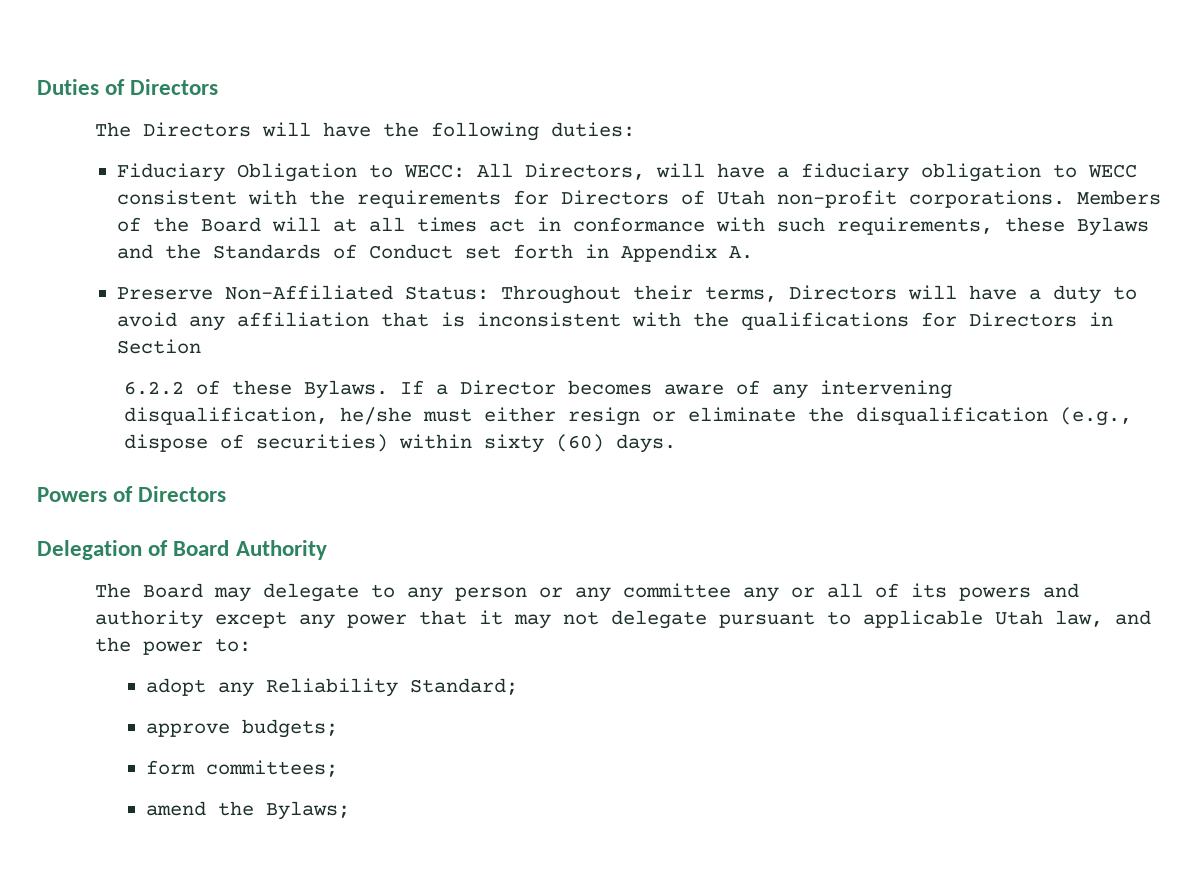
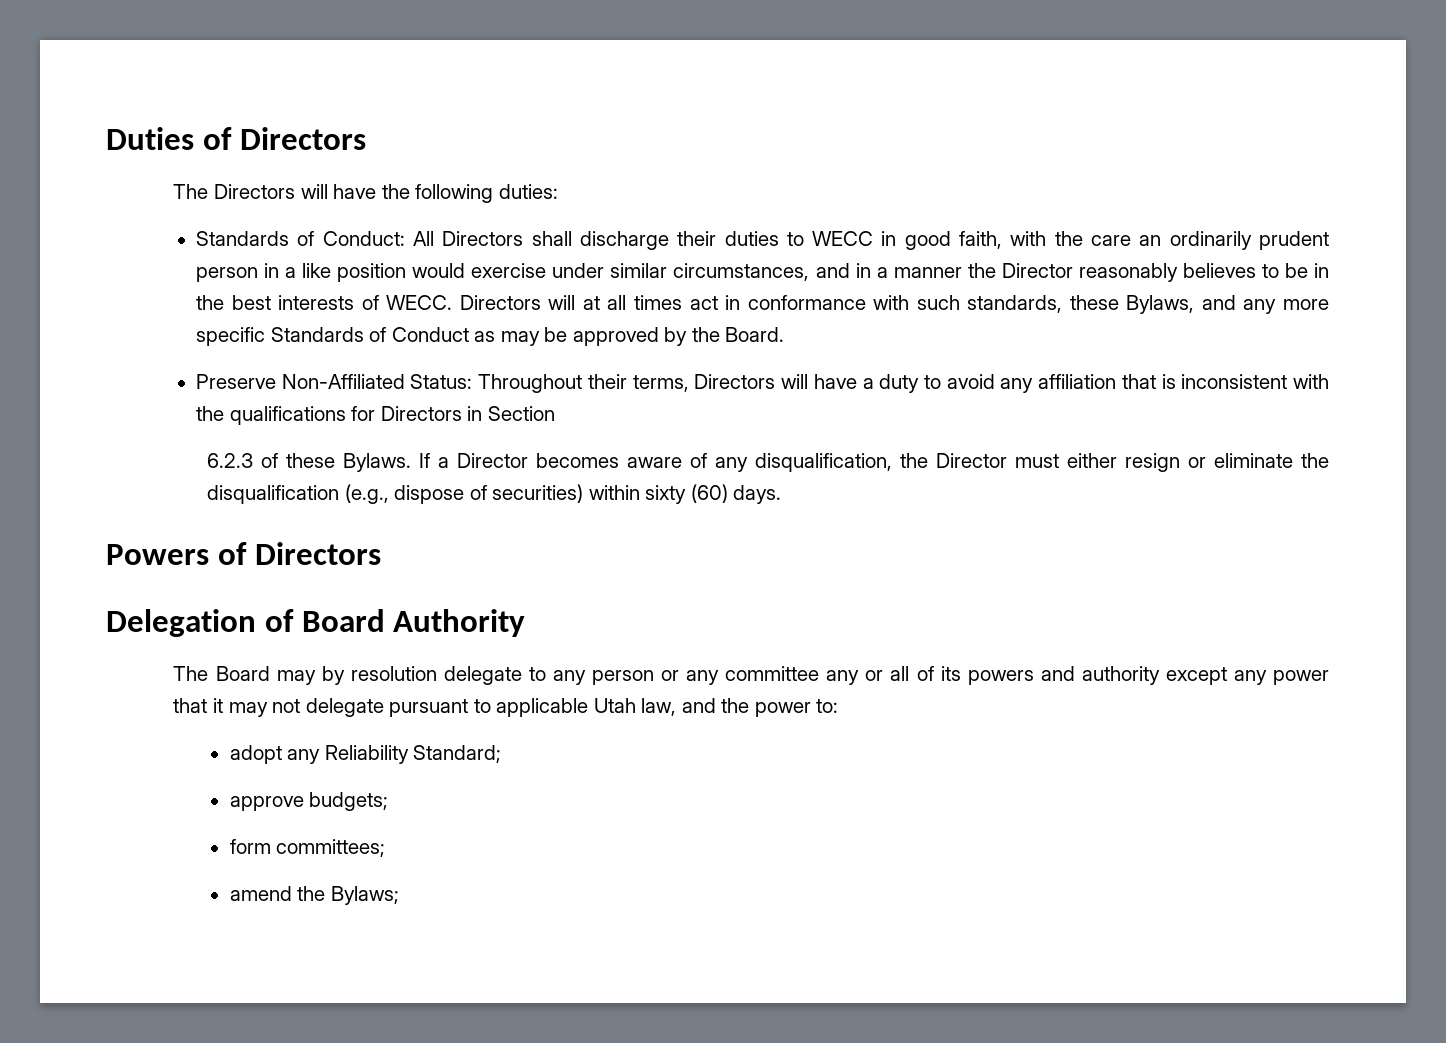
- Fiduciary Obligation to WECC: All Directors, will have a fiduciary obligation to WECC consistent with the requirements for Directors of Utah non-profit corporations. Members of the Board will at all times act in conformance with such requirements, these Bylaws and the Standards of Conduct set forth in Appendix A.
+ Standards of Conduct: All Directors shall discharge their duties to WECC in good faith, with the care an ordinarily prudent person in a like position would exercise under similar circumstances, and in a manner the Director reasonably believes to be in the best interests of WECC. Directors will at all times act in conformance with such standards, these Bylaws, and any more specific Standards of Conduct as may be approved by the Board.
- 6.2.2 of these Bylaws.
+ 6.2.3 of these Bylaws.
- If a Director becomes aware of any intervening disqualification, he/she must either resign or eliminate the disqualification (e.g., dispose of securities) within sixty (60) days.
+ If a Director becomes aware of any disqualification, the Director must either resign or eliminate the disqualification (e.g., dispose of securities) within sixty (60) days.
- The Board may delegate to any person or any committee any or all of its powers and authority except any power that it may not delegate pursuant to applicable Utah law, and the power to:
+ The Board may by resolution delegate to any person or any committee any or all of its powers and authority except any power that it may not delegate pursuant to applicable Utah law, and the power to:

